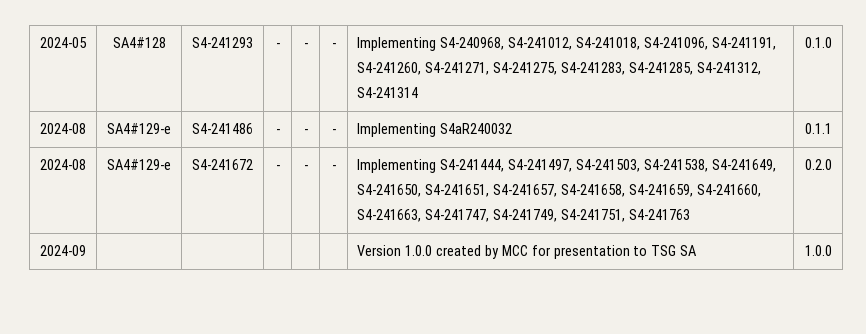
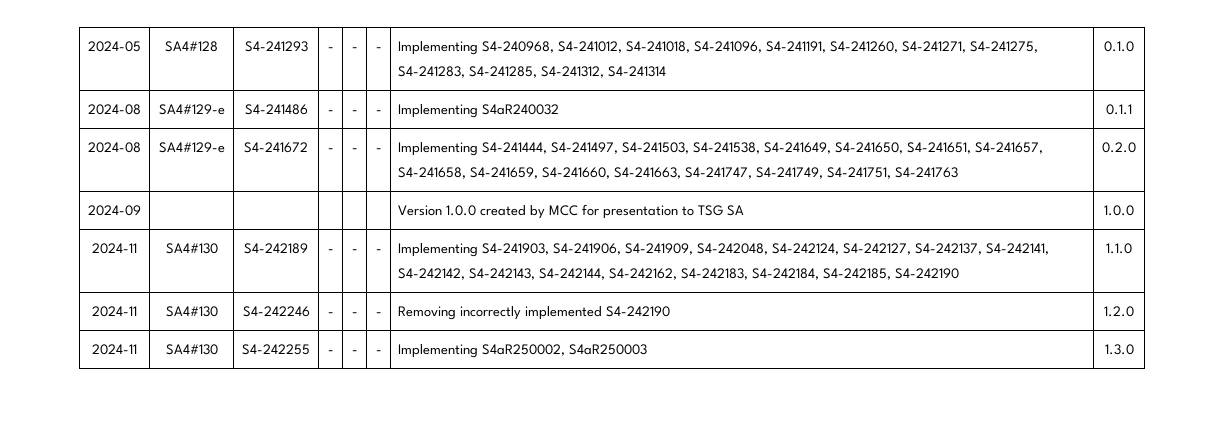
+ 2024-11 | SA4#130 | S4-242189 | - | - | - | Implementing S4-241903, S4-241906, S4-241909, S4-242048, S4-242124, S4-242127, S4-242137, S4-242141, S4-242142, S4-242143, S4-242144, S4-242162, S4-242183, S4-242184, S4-242185, S4-242190 | 1.1.0
+ 2024-11 | SA4#130 | S4-242246 | - | - | - | Removing incorrectly implemented S4-242190 | 1.2.0
+ 2024-11 | SA4#130 | S4-242255 | - | - | - | Implementing S4aR250002, S4aR250003 | 1.3.0

